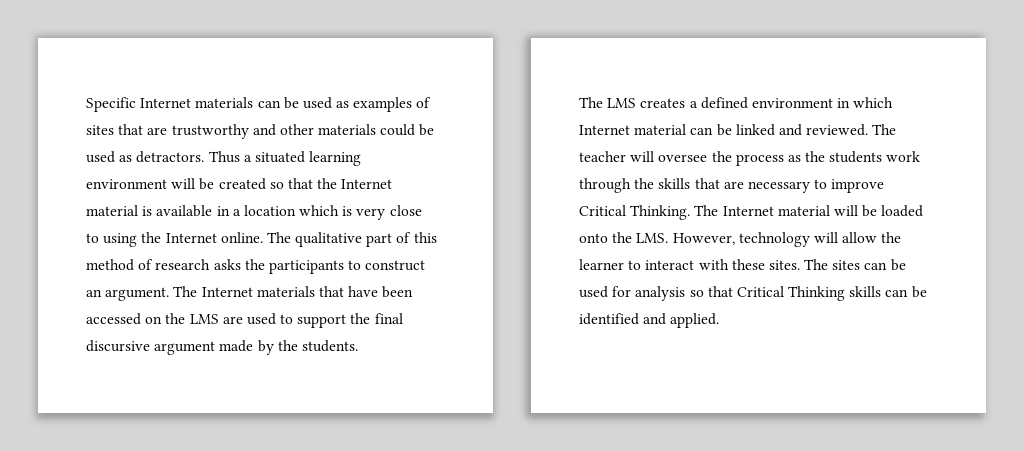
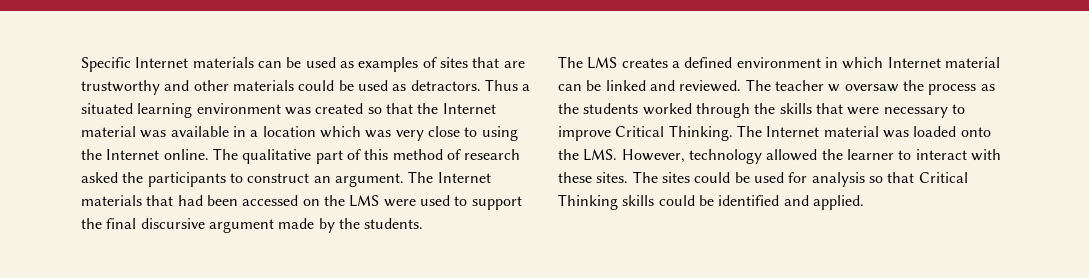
- Thus a situated learning environment will be created so that the Internet material is available in a location which is very close to using the Internet online.
+ Thus a situated learning environment was created so that the Internet material was available in a location which was very close to using the Internet online.
- The qualitative part of this method of research asks the participants to construct an argument.
+ The qualitative part of this method of research asked the participants to construct an argument.
- The Internet materials that have been accessed on the LMS are used to support the final discursive argument made by the students.
+ The Internet materials that had been accessed on the LMS were used to support the final discursive argument made by the students.
- The teacher will oversee the process as the students work through the skills that are necessary to improve Critical Thinking.
+ The teacher w oversaw the process as the students worked through the skills that were necessary to improve Critical Thinking.
- The Internet material will be loaded onto the LMS. However, technology will allow the learner to interact with these sites.
+ The Internet material was loaded onto the LMS. However, technology allowed the learner to interact with these sites.
- The sites can be used for analysis so that Critical Thinking skills can be identified and applied.
+ The sites could be used for analysis so that Critical Thinking skills could be identified and applied.

